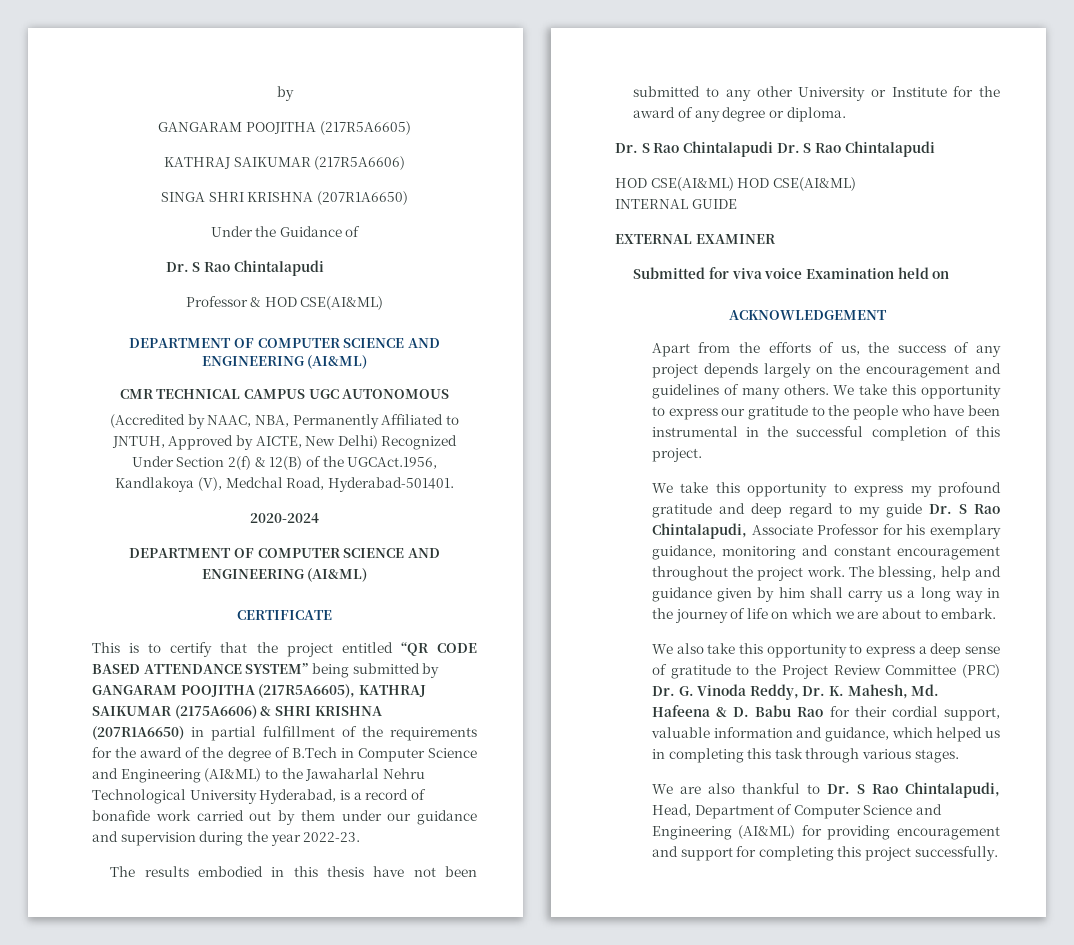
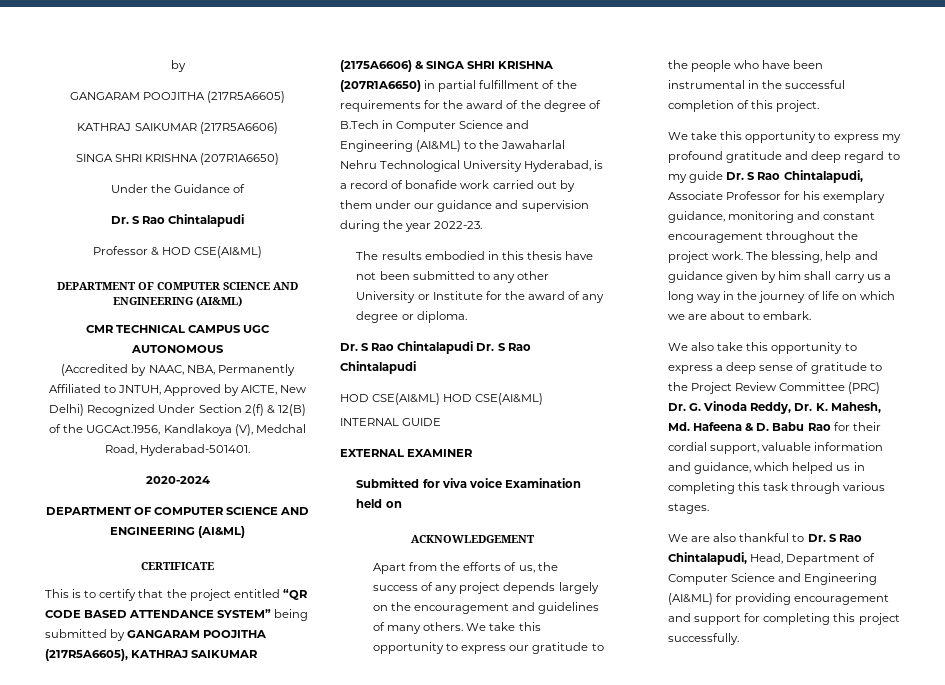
- This is to certify that the project entitled “QR CODE BASED ATTENDANCE SYSTEM” being submitted by GANGARAM POOJITHA (217R5A6605), KATHRAJ SAIKUMAR (2175A6606) & SHRI KRISHNA (207R1A6650) in partial fulfillment of the requirements for the award of the degree of B.Tech in Computer Science and Engineering (AI&ML) to the Jawaharlal Nehru Technological University Hyderabad, is a record of bonafide work carried out by them under our guidance and supervision during the year 2022-23.
+ This is to certify that the project entitled “QR CODE BASED ATTENDANCE SYSTEM” being submitted by GANGARAM POOJITHA (217R5A6605), KATHRAJ SAIKUMAR (2175A6606) & SINGA SHRI KRISHNA (207R1A6650) in partial fulfillment of the requirements for the award of the degree of B.Tech in Computer Science and Engineering (AI&ML) to the Jawaharlal Nehru Technological University Hyderabad, is a record of bonafide work carried out by them under our guidance and supervision during the year 2022-23.

